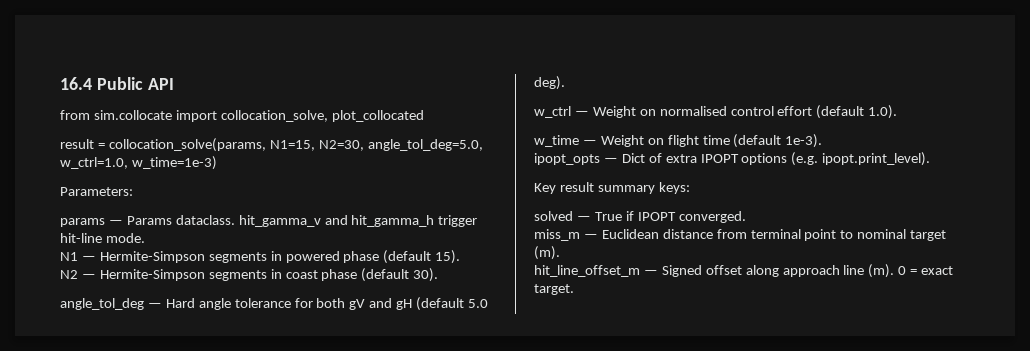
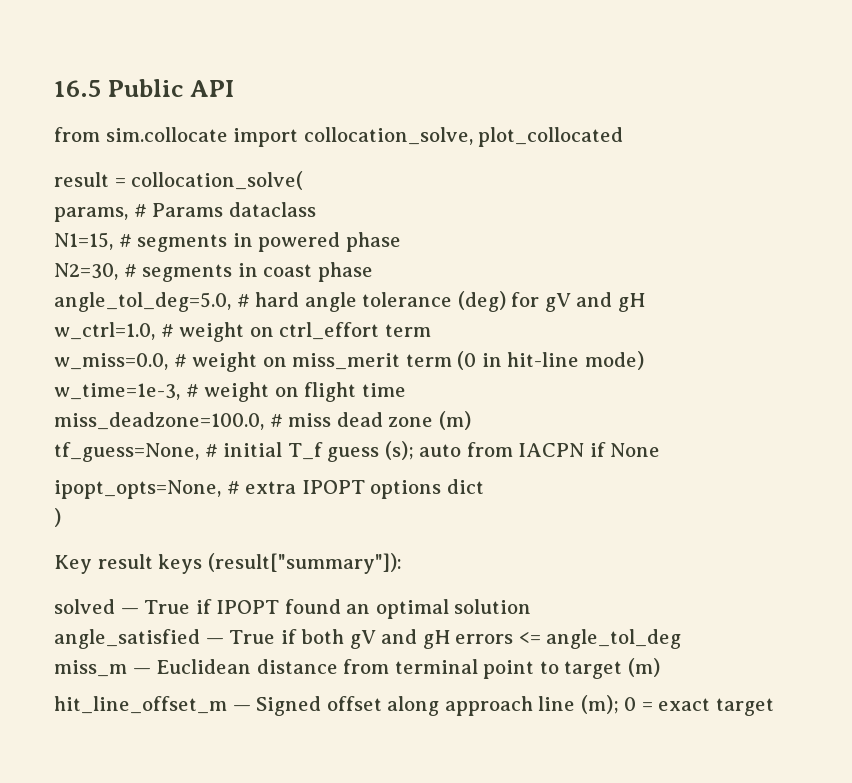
- 16.4 Public API
+ 16.5 Public API
- result = collocation_solve(params, N1=15, N2=30, angle_tol_deg=5.0, w_ctrl=1.0, w_time=1e-3)
- Parameters:
- params — Params dataclass. hit_gamma_v and hit_gamma_h trigger hit-line mode.
- N1 — Hermite-Simpson segments in powered phase (default 15).
- N2 — Hermite-Simpson segments in coast phase (default 30).
- angle_tol_deg — Hard angle tolerance for both gV and gH (default 5.0 deg).
- w_ctrl — Weight on normalised control effort (default 1.0).
- w_time — Weight on flight time (default 1e-3).
- ipopt_opts — Dict of extra IPOPT options (e.g. ipopt.print_level).
+ result = collocation_solve(
+ params, # Params dataclass
+ N1=15, # segments in powered phase
+ N2=30, # segments in coast phase
+ angle_tol_deg=5.0, # hard angle tolerance (deg) for gV and gH
+ w_ctrl=1.0, # weight on ctrl_effort term
+ w_miss=0.0, # weight on miss_merit term (0 in hit-line mode)
+ w_time=1e-3, # weight on flight time
+ miss_deadzone=100.0, # miss dead zone (m)
+ tf_guess=None, # initial T_f guess (s); auto from IACPN if None
+ ipopt_opts=None, # extra IPOPT options dict
+ )
- Key result summary keys:
+ Key result keys (result["summary"]):
- solved — True if IPOPT converged.
+ solved — True if IPOPT found an optimal solution
+ angle_satisfied — True if both gV and gH errors <= angle_tol_deg
- miss_m — Euclidean distance from terminal point to nominal target (m).
+ miss_m — Euclidean distance from terminal point to target (m)
- hit_line_offset_m — Signed offset along approach line (m). 0 = exact target.
+ hit_line_offset_m — Signed offset along approach line (m); 0 = exact target

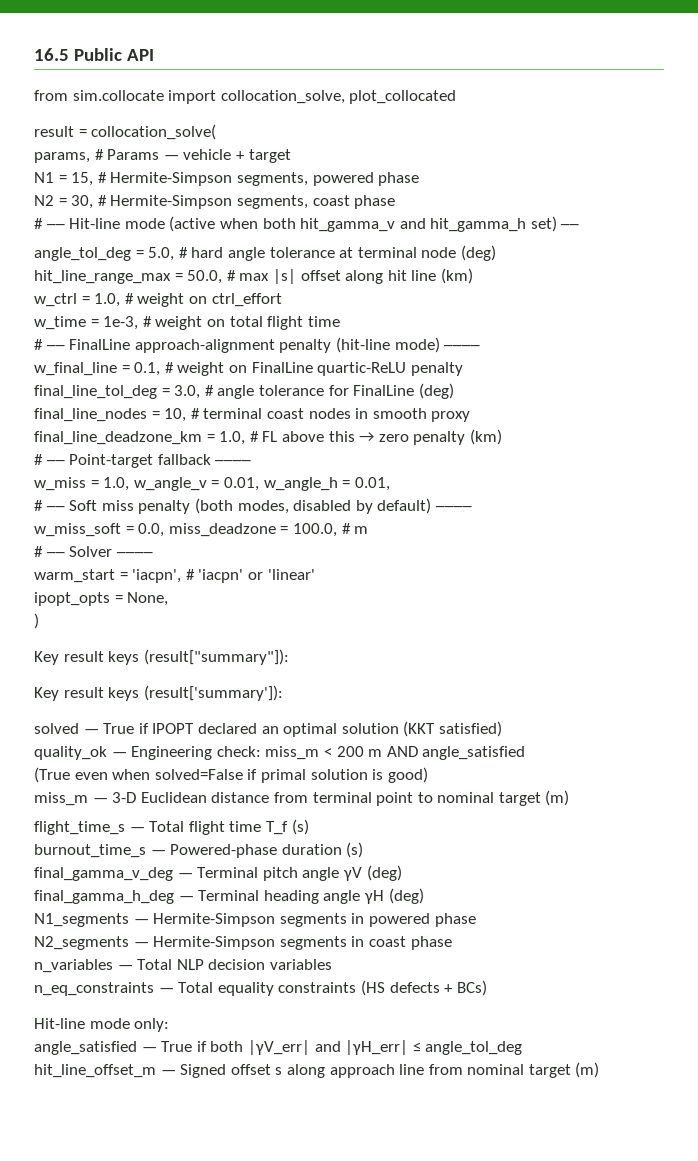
- params, # Params dataclass
- N1=15, # segments in powered phase
- N2=30, # segments in coast phase
- angle_tol_deg=5.0, # hard angle tolerance (deg) for gV and gH
- w_ctrl=1.0, # weight on ctrl_effort term
- w_miss=0.0, # weight on miss_merit term (0 in hit-line mode)
- w_time=1e-3, # weight on flight time
- miss_deadzone=100.0, # miss dead zone (m)
- tf_guess=None, # initial T_f guess (s); auto from IACPN if None
- ipopt_opts=None, # extra IPOPT options dict
+ params, # Params — vehicle + target
+ N1 = 15, # Hermite-Simpson segments, powered phase
+ N2 = 30, # Hermite-Simpson segments, coast phase
+ # ── Hit-line mode (active when both hit_gamma_v and hit_gamma_h set) ──
+ angle_tol_deg = 5.0, # hard angle tolerance at terminal node (deg)
+ hit_line_range_max = 50.0, # max |s| offset along hit line (km)
+ w_ctrl = 1.0, # weight on ctrl_effort
+ w_time = 1e-3, # weight on total flight time
+ # ── FinalLine approach-alignment penalty (hit-line mode) ────
+ w_final_line = 0.1, # weight on FinalLine quartic-ReLU penalty
+ final_line_tol_deg = 3.0, # angle tolerance for FinalLine (deg)
+ final_line_nodes = 10, # terminal coast nodes in smooth proxy
+ final_line_deadzone_km = 1.0, # FL above this → zero penalty (km)
+ # ── Point-target fallback ────
+ w_miss = 1.0, w_angle_v = 0.01, w_angle_h = 0.01,
+ # ── Soft miss penalty (both modes, disabled by default) ────
+ w_miss_soft = 0.0, miss_deadzone = 100.0, # m
+ # ── Solver ────
+ warm_start = 'iacpn', # 'iacpn' or 'linear'
+ ipopt_opts = None,
+ Key result keys (result['summary']):
- solved — True if IPOPT found an optimal solution
+ solved — True if IPOPT declared an optimal solution (KKT satisfied)
+ quality_ok — Engineering check: miss_m < 200 m AND angle_satisfied
+ (True even when solved=False if primal solution is good)
+ miss_m — 3-D Euclidean distance from terminal point to nominal target (m)
+ flight_time_s — Total flight time T_f (s)
+ burnout_time_s — Powered-phase duration (s)
+ final_gamma_v_deg — Terminal pitch angle γV (deg)
+ final_gamma_h_deg — Terminal heading angle γH (deg)
+ N1_segments — Hermite-Simpson segments in powered phase
+ N2_segments — Hermite-Simpson segments in coast phase
+ n_variables — Total NLP decision variables
+ n_eq_constraints — Total equality constraints (HS defects + BCs)
+ Hit-line mode only:
- angle_satisfied — True if both gV and gH errors <= angle_tol_deg
- miss_m — Euclidean distance from terminal point to target (m)
+ angle_satisfied — True if both |γV_err| and |γH_err| ≤ angle_tol_deg
- hit_line_offset_m — Signed offset along approach line (m); 0 = exact target
+ hit_line_offset_m — Signed offset s along approach line from nominal target (m)

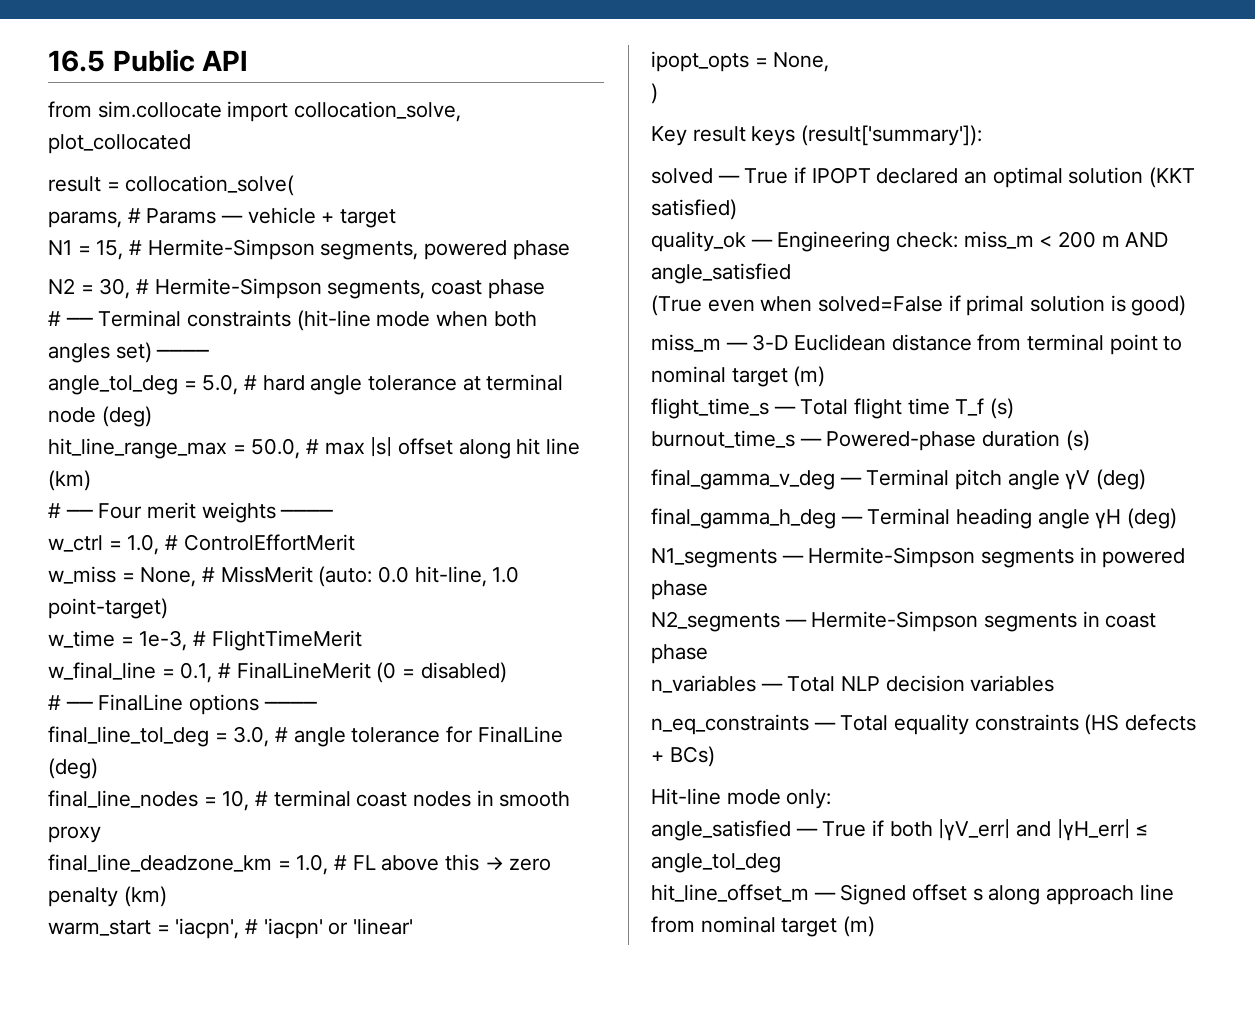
- # ── Hit-line mode (active when both hit_gamma_v and hit_gamma_h set) ──
+ # ── Terminal constraints (hit-line mode when both angles set) ────
- w_ctrl = 1.0, # weight on ctrl_effort
- w_time = 1e-3, # weight on total flight time
- # ── FinalLine approach-alignment penalty (hit-line mode) ────
- w_final_line = 0.1, # weight on FinalLine quartic-ReLU penalty
+ # ── Four merit weights ────
+ w_ctrl = 1.0, # ControlEffortMerit
+ w_miss = None, # MissMerit (auto: 0.0 hit-line, 1.0 point-target)
+ w_time = 1e-3, # FlightTimeMerit
+ w_final_line = 0.1, # FinalLineMerit (0 = disabled)
+ # ── FinalLine options ────
- # ── Point-target fallback ────
- w_miss = 1.0, w_angle_v = 0.01, w_angle_h = 0.01,
- # ── Soft miss penalty (both modes, disabled by default) ────
- w_miss_soft = 0.0, miss_deadzone = 100.0, # m
- # ── Solver ────
- Key result keys (result["summary"]):

